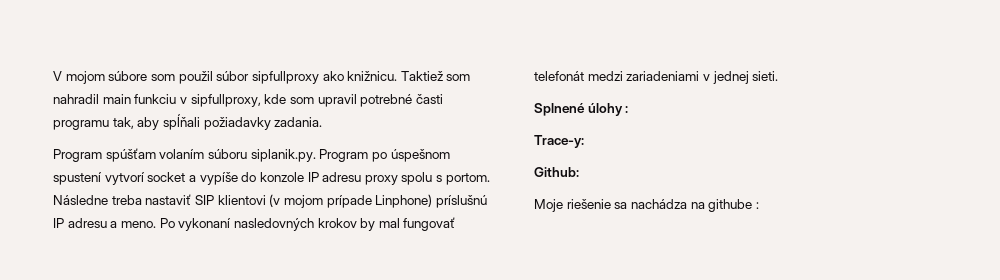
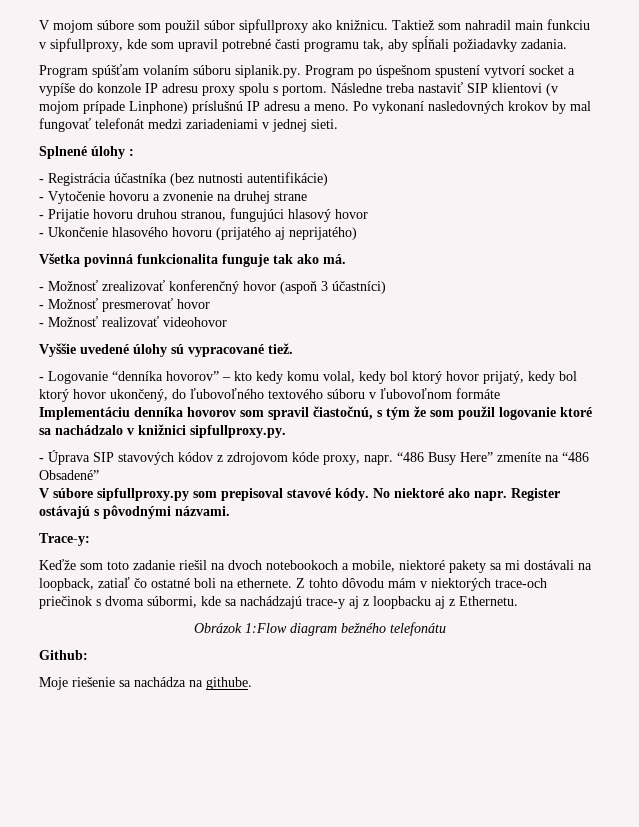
+ - Registrácia účastníka (bez nutnosti autentifikácie)
+ - Vytočenie hovoru a zvonenie na druhej strane
+ - Prijatie hovoru druhou stranou, fungujúci hlasový hovor
+ - Ukončenie hlasového hovoru (prijatého aj neprijatého)
+ Všetka povinná funkcionalita funguje tak ako má.
+ - Možnosť zrealizovať konferenčný hovor (aspoň 3 účastníci)
+ - Možnosť presmerovať hovor
+ - Možnosť realizovať videohovor
+ Vyššie uvedené úlohy sú vypracované tiež.
+ - Logovanie “denníka hovorov” – kto kedy komu volal, kedy bol ktorý hovor prijatý, kedy bol ktorý hovor ukončený, do ľubovoľného textového súboru v ľubovoľnom formáte
+ Implementáciu denníka hovorov som spravil čiastočnú, s tým že som použil logovanie ktoré sa nachádzalo v knižnici sipfullproxy.py.
+ - Úprava SIP stavových kódov z zdrojovom kóde proxy, napr. “486 Busy Here” zmeníte na “486 Obsadené”
+ V súbore sipfullproxy.py som prepisoval stavové kódy. No niektoré ako napr. Register ostávajú s pôvodnými názvami.
  Trace-y:
+ Keďže som toto zadanie riešil na dvoch notebookoch a mobile, niektoré pakety sa mi dostávali na loopback, zatiaľ čo ostatné boli na ethernete. Z tohto dôvodu mám v niektorých trace-och priečinok s dvoma súbormi, kde sa nachádzajú trace-y aj z loopbacku aj z Ethernetu.
+ Obrázok 1:Flow diagram bežného telefonátu
- Moje riešenie sa nachádza na githube :
+ Moje riešenie sa nachádza na githube.

